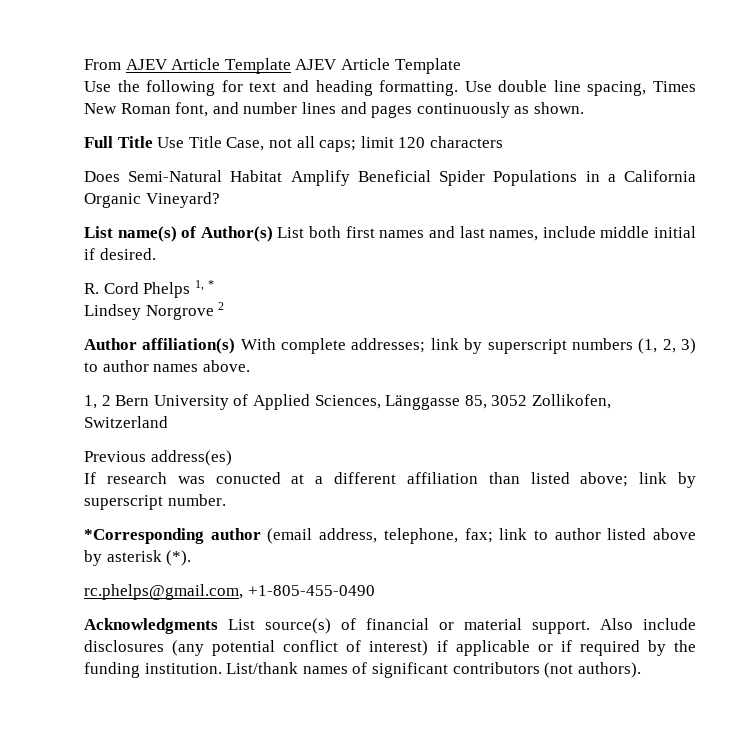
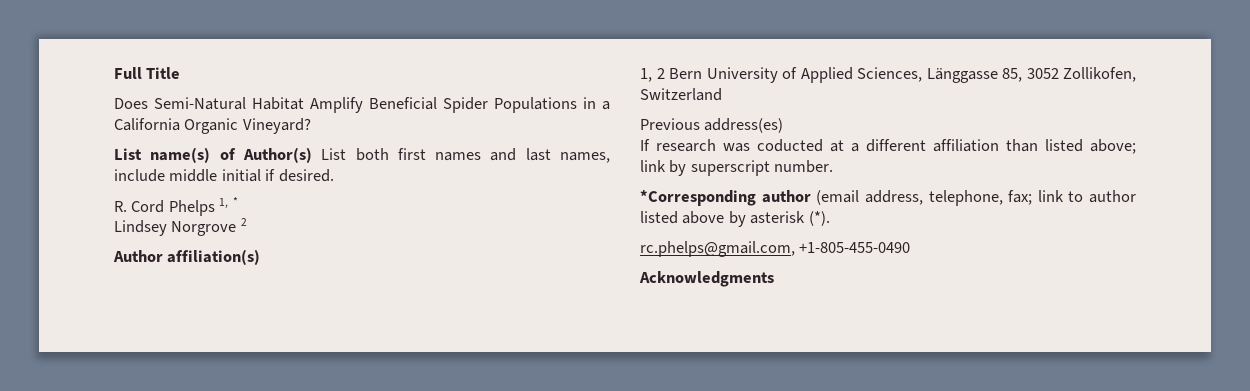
- From AJEV Article Template AJEV Article Template
- Use the following for text and heading formatting. Use double line spacing, Times New Roman font, and number lines and pages continuously as shown.
- Full Title Use Title Case, not all caps; limit 120 characters
+ Full Title
- Author affiliation(s) With complete addresses; link by superscript numbers (1, 2, 3) to author names above.
+ Author affiliation(s)
- If research was conucted at a different affiliation than listed above; link by superscript number.
+ If research was coducted at a different affiliation than listed above; link by superscript number.
- Acknowledgments List source(s) of financial or material support. Also include disclosures (any potential conflict of interest) if applicable or if required by the funding institution. List/thank names of significant contributors (not authors).
+ Acknowledgments

